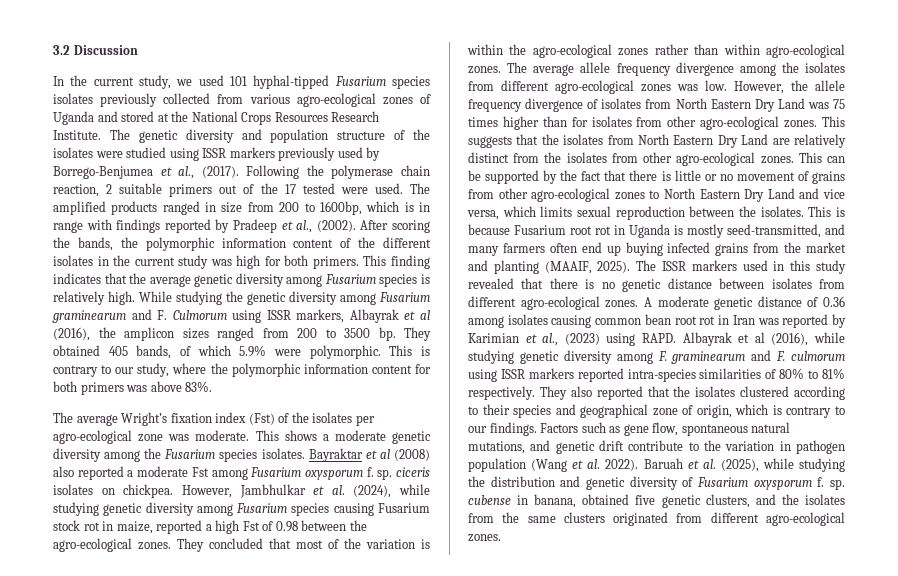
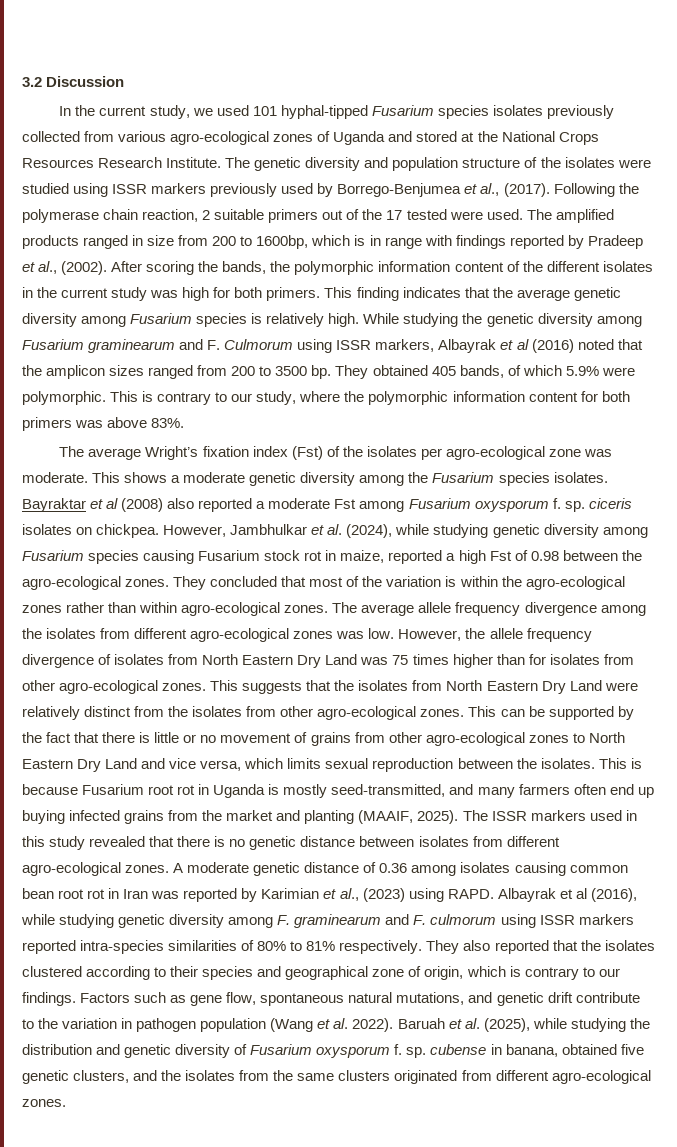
- While studying the genetic diversity among Fusarium graminearum and F. Culmorum using ISSR markers, Albayrak et al (2016), the amplicon sizes ranged from 200 to 3500 bp.
+ While studying the genetic diversity among Fusarium graminearum and F. Culmorum using ISSR markers, Albayrak et al (2016) noted that the amplicon sizes ranged from 200 to 3500 bp.
- This suggests that the isolates from North Eastern Dry Land are relatively distinct from the isolates from other agro-ecological zones.
+ This suggests that the isolates from North Eastern Dry Land were relatively distinct from the isolates from other agro-ecological zones.

